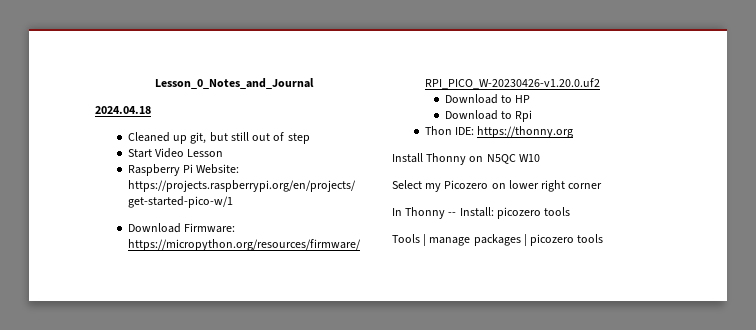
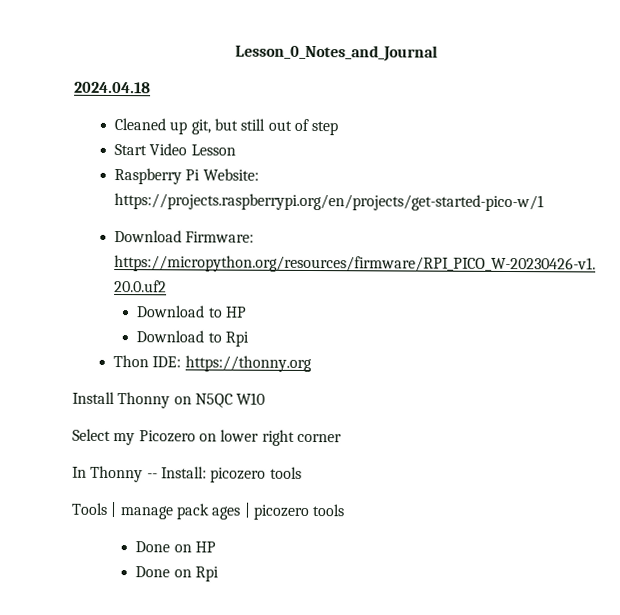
- Tools | manage packages | picozero tools
+ Tools | manage pack ages | picozero tools
+ Done on HP
+ Done on Rpi

